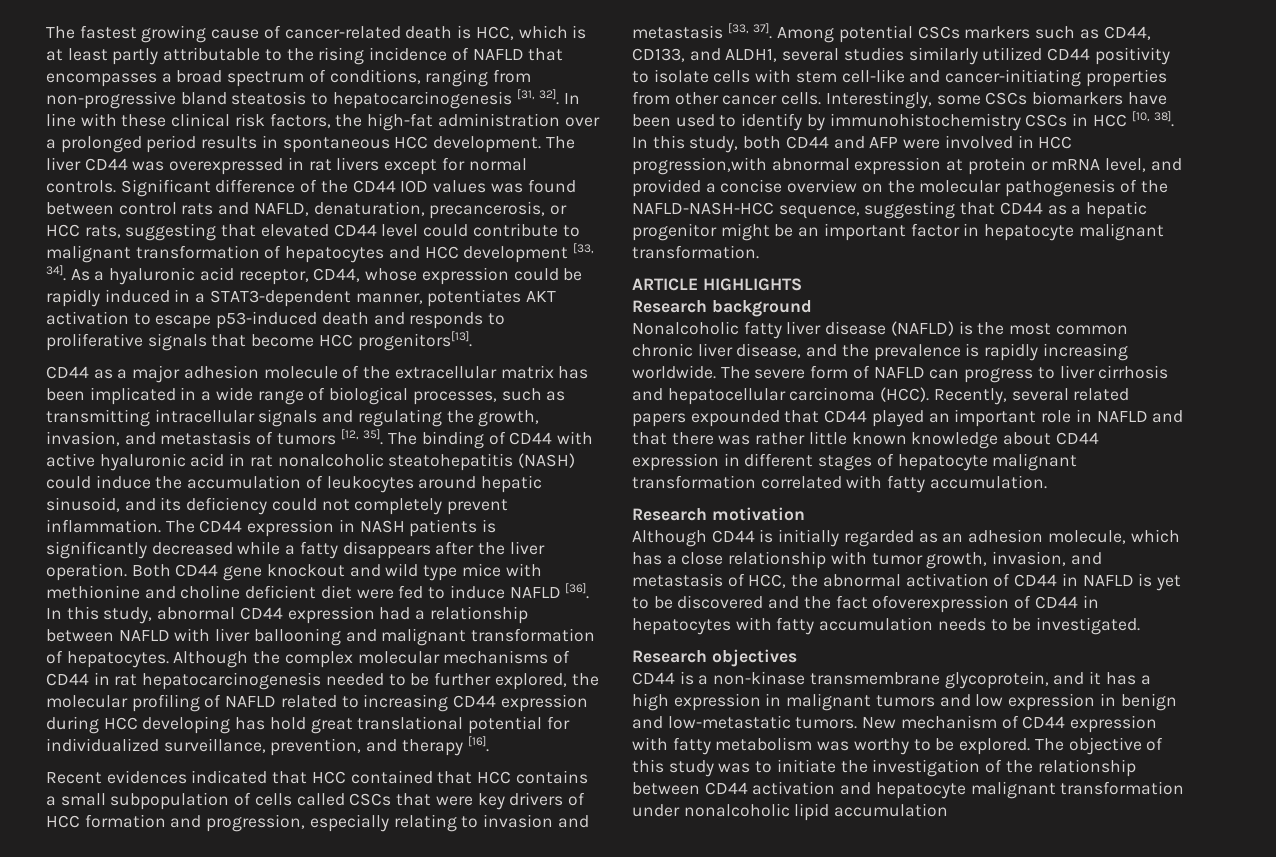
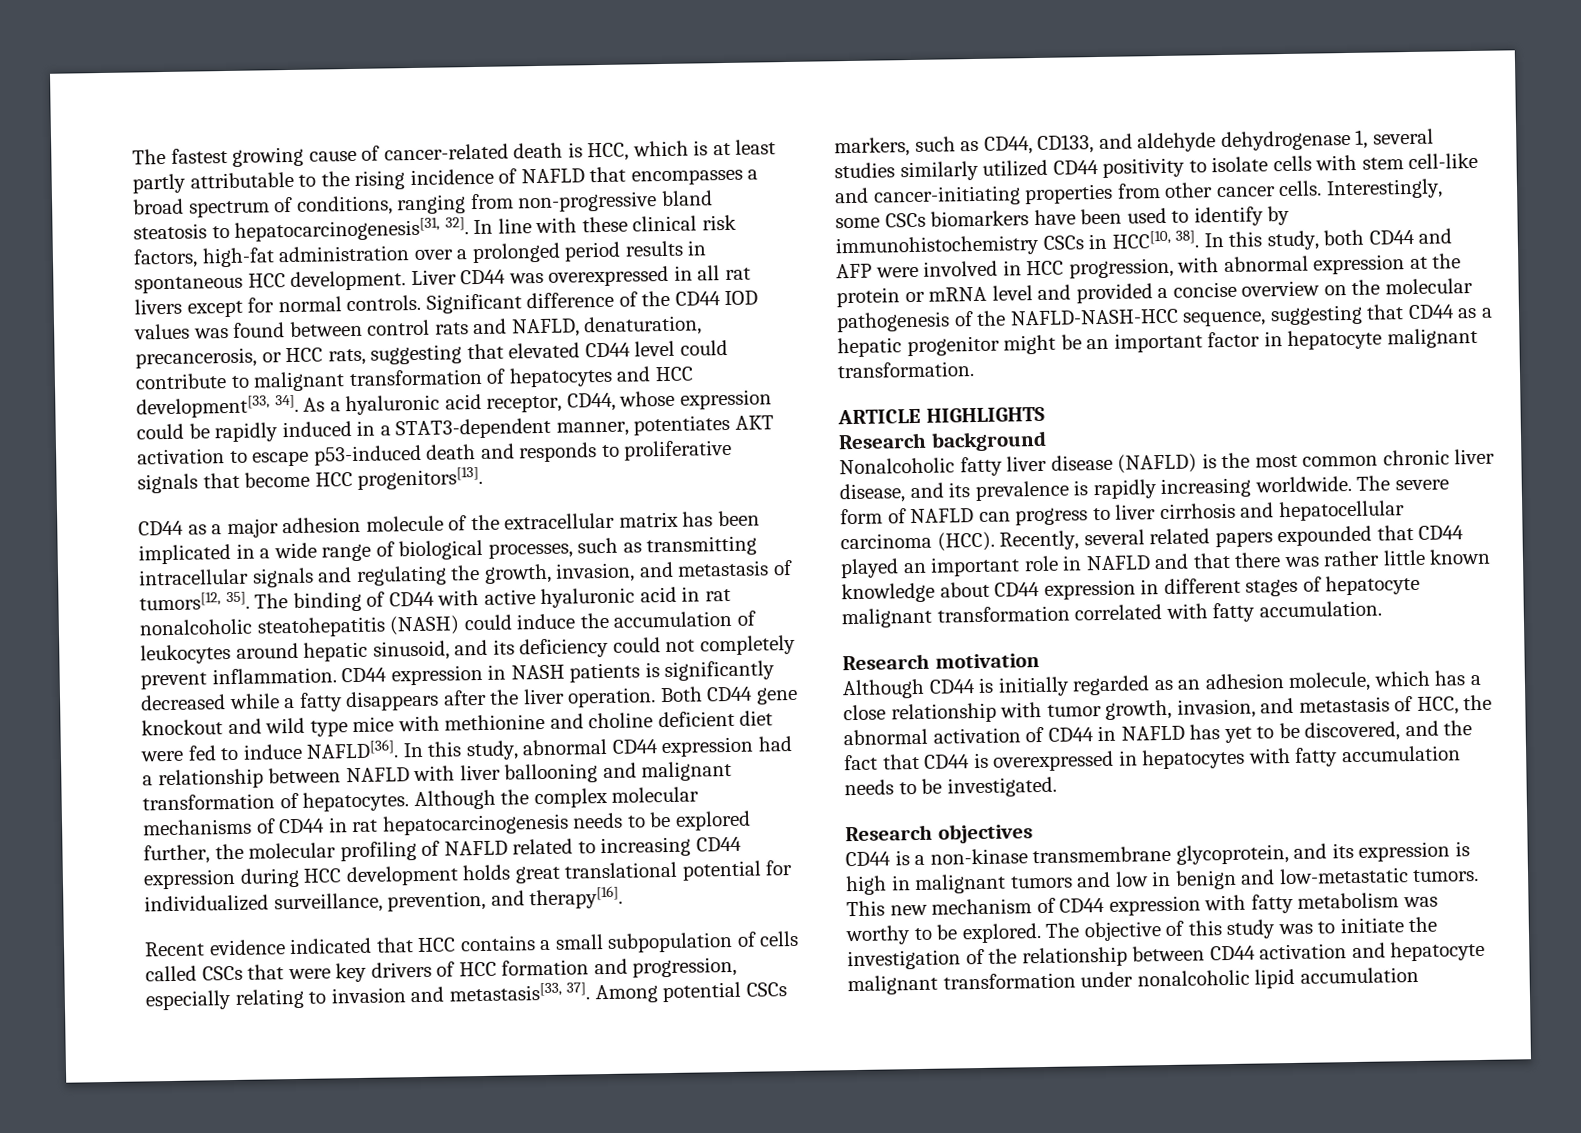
- The fastest growing cause of cancer-related death is HCC, which is at least partly attributable to the rising incidence of NAFLD that encompasses a broad spectrum of conditions, ranging from non-progressive bland steatosis to hepatocarcinogenesis [31, 32].
+ The fastest growing cause of cancer-related death is HCC, which is at least partly attributable to the rising incidence of NAFLD that encompasses a broad spectrum of conditions, ranging from non-progressive bland steatosis to hepatocarcinogenesis[31, 32].
- In line with these clinical risk factors, the high-fat administration over a prolonged period results in spontaneous HCC development.
+ In line with these clinical risk factors, high-fat administration over a prolonged period results in spontaneous HCC development.
- The liver CD44 was overexpressed in rat livers except for normal controls.
+ Liver CD44 was overexpressed in all rat livers except for normal controls.
- Significant difference of the CD44 IOD values was found between control rats and NAFLD, denaturation, precancerosis, or HCC rats, suggesting that elevated CD44 level could contribute to malignant transformation of hepatocytes and HCC development [33, 34].
+ Significant difference of the CD44 IOD values was found between control rats and NAFLD, denaturation, precancerosis, or HCC rats, suggesting that elevated CD44 level could contribute to malignant transformation of hepatocytes and HCC development[33, 34].
- CD44 as a major adhesion molecule of the extracellular matrix has been implicated in a wide range of biological processes, such as transmitting intracellular signals and regulating the growth, invasion, and metastasis of tumors [12, 35].
+ CD44 as a major adhesion molecule of the extracellular matrix has been implicated in a wide range of biological processes, such as transmitting intracellular signals and regulating the growth, invasion, and metastasis of tumors[12, 35].
- The CD44 expression in NASH patients is significantly decreased while a fatty disappears after the liver operation.
+ CD44 expression in NASH patients is significantly decreased while a fatty disappears after the liver operation.
- Both CD44 gene knockout and wild type mice with methionine and choline deficient diet were fed to induce NAFLD [36].
+ Both CD44 gene knockout and wild type mice with methionine and choline deficient diet were fed to induce NAFLD[36].
- Although the complex molecular mechanisms of CD44 in rat hepatocarcinogenesis needed to be further explored, the molecular profiling of NAFLD related to increasing CD44 expression during HCC developing has hold great translational potential for individualized surveillance, prevention, and therapy [16].
+ Although the complex molecular mechanisms of CD44 in rat hepatocarcinogenesis needs to be explored further, the molecular profiling of NAFLD related to increasing CD44 expression during HCC development holds great translational potential for individualized surveillance, prevention, and therapy[16].
- Recent evidences indicated that HCC contained that HCC contains a small subpopulation of cells called CSCs that were key drivers of HCC formation and progression, especially relating to invasion and metastasis [33, 37].
+ Recent evidence indicated that HCC contains a small subpopulation of cells called CSCs that were key drivers of HCC formation and progression, especially relating to invasion and metastasis[33, 37].
- Among potential CSCs markers such as CD44, CD133, and ALDH1, several studies similarly utilized CD44 positivity to isolate cells with stem cell-like and cancer-initiating properties from other cancer cells.
+ Among potential CSCs markers, such as CD44, CD133, and aldehyde dehydrogenase 1, several studies similarly utilized CD44 positivity to isolate cells with stem cell-like and cancer-initiating properties from other cancer cells.
- Interestingly, some CSCs biomarkers have been used to identify by immunohistochemistry CSCs in HCC [10, 38].
+ Interestingly, some CSCs biomarkers have been used to identify by immunohistochemistry CSCs in HCC[10, 38].
- In this study, both CD44 and AFP were involved in HCC progression,with abnormal expression at protein or mRNA level, and provided a concise overview on the molecular pathogenesis of the NAFLD-NASH-HCC sequence, suggesting that CD44 as a hepatic progenitor might be an important factor in hepatocyte malignant transformation.
+ In this study, both CD44 and AFP were involved in HCC progression, with abnormal expression at the protein or mRNA level and provided a concise overview on the molecular pathogenesis of the NAFLD-NASH-HCC sequence, suggesting that CD44 as a hepatic progenitor might be an important factor in hepatocyte malignant transformation.
- Nonalcoholic fatty liver disease (NAFLD) is the most common chronic liver disease, and the prevalence is rapidly increasing worldwide.
+ Nonalcoholic fatty liver disease (NAFLD) is the most common chronic liver disease, and its prevalence is rapidly increasing worldwide.
- Although CD44 is initially regarded as an adhesion molecule, which has a close relationship with tumor growth, invasion, and metastasis of HCC, the abnormal activation of CD44 in NAFLD is yet to be discovered and the fact ofoverexpression of CD44 in hepatocytes with fatty accumulation needs to be investigated.
+ Although CD44 is initially regarded as an adhesion molecule, which has a close relationship with tumor growth, invasion, and metastasis of HCC, the abnormal activation of CD44 in NAFLD has yet to be discovered, and the fact that CD44 is overexpressed in hepatocytes with fatty accumulation needs to be investigated.
- CD44 is a non-kinase transmembrane glycoprotein, and it has a high expression in malignant tumors and low expression in benign and low-metastatic tumors.
+ CD44 is a non-kinase transmembrane glycoprotein, and its expression is high in malignant tumors and low in benign and low-metastatic tumors.
- New mechanism of CD44 expression with fatty metabolism was worthy to be explored.
+ This new mechanism of CD44 expression with fatty metabolism was worthy to be explored.

